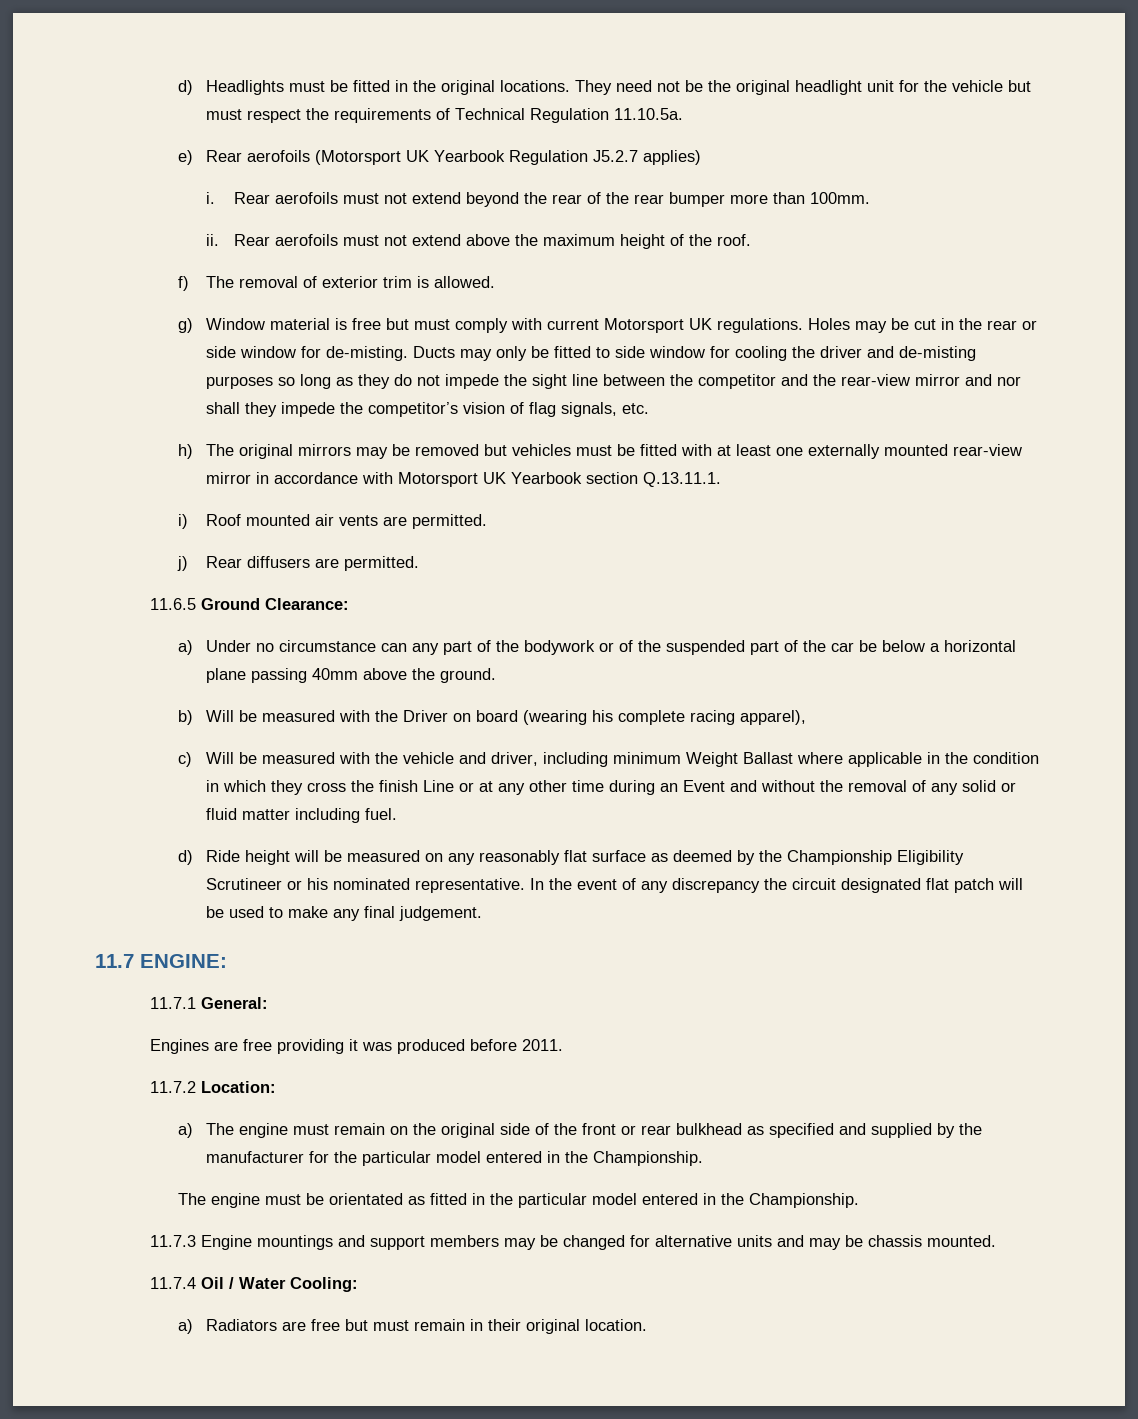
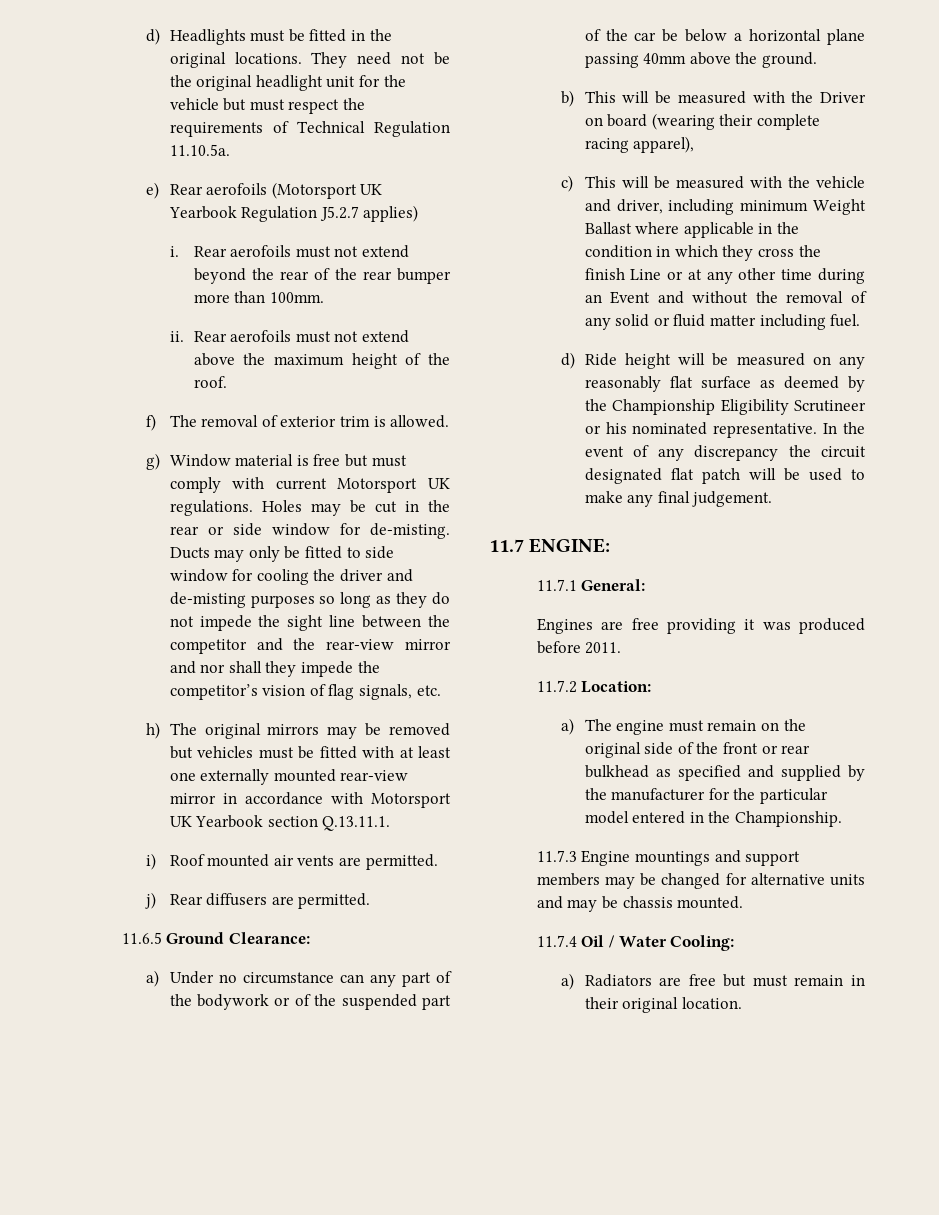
- b) Will be measured with the Driver on board (wearing his complete racing apparel),
+ b) This will be measured with the Driver on board (wearing their complete racing apparel),
- c) Will be measured with the vehicle and driver, including minimum Weight Ballast where applicable in the condition in which they cross the finish Line or at any other time during an Event and without the removal of any solid or fluid matter including fuel.
+ c) This will be measured with the vehicle and driver, including minimum Weight Ballast where applicable in the condition in which they cross the finish Line or at any other time during an Event and without the removal of any solid or fluid matter including fuel.
- The engine must be orientated as fitted in the particular model entered in the Championship.

